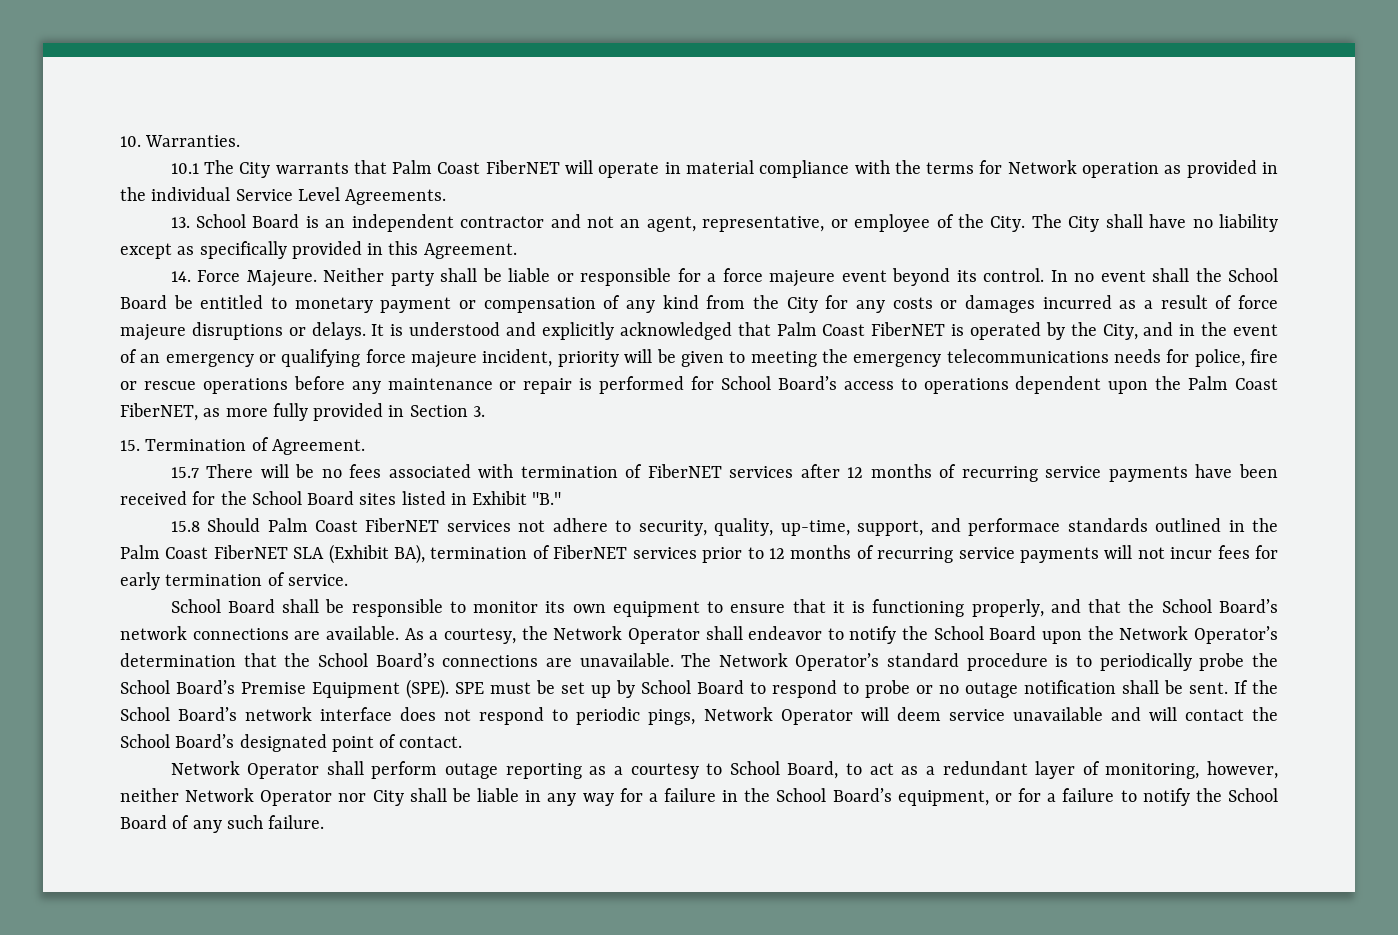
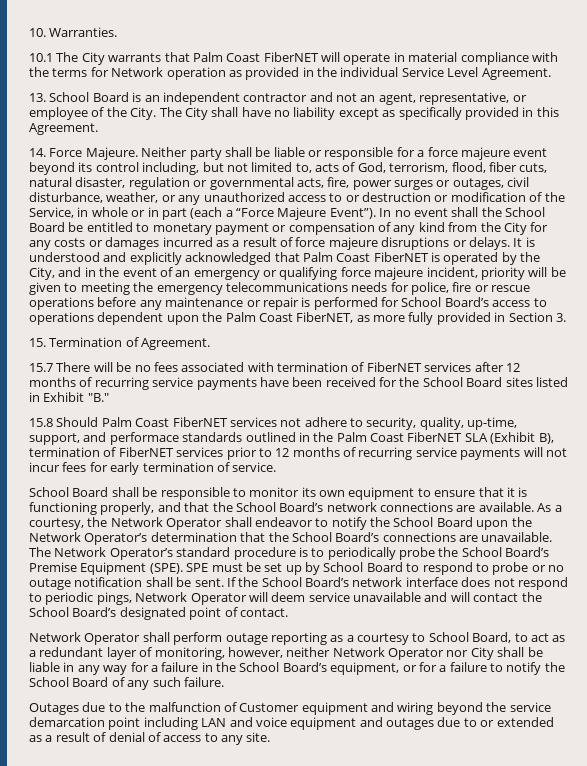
- 10.1 The City warrants that Palm Coast FiberNET will operate in material compliance with the terms for Network operation as provided in the individual Service Level Agreements.
+ 10.1 The City warrants that Palm Coast FiberNET will operate in material compliance with the terms for Network operation as provided in the individual Service Level Agreement.
- Neither party shall be liable or responsible for a force majeure event beyond its control.
+ Neither party shall be liable or responsible for a force majeure event beyond its control including, but not limited to, acts of God, terrorism, flood, fiber cuts, natural disaster, regulation or governmental acts, fire, power surges or outages, civil disturbance, weather, or any unauthorized access to or destruction or modification of the Service, in whole or in part (each a “Force Majeure Event”).
- 15.8 Should Palm Coast FiberNET services not adhere to security, quality, up-time, support, and performace standards outlined in the Palm Coast FiberNET SLA (Exhibit BA), termination of FiberNET services prior to 12 months of recurring service payments will not incur fees for early termination of service.
+ 15.8 Should Palm Coast FiberNET services not adhere to security, quality, up-time, support, and performace standards outlined in the Palm Coast FiberNET SLA (Exhibit B), termination of FiberNET services prior to 12 months of recurring service payments will not incur fees for early termination of service.
+ Outages due to the malfunction of Customer equipment and wiring beyond the service demarcation point including LAN and voice equipment and outages due to or extended as a result of denial of access to any site.

